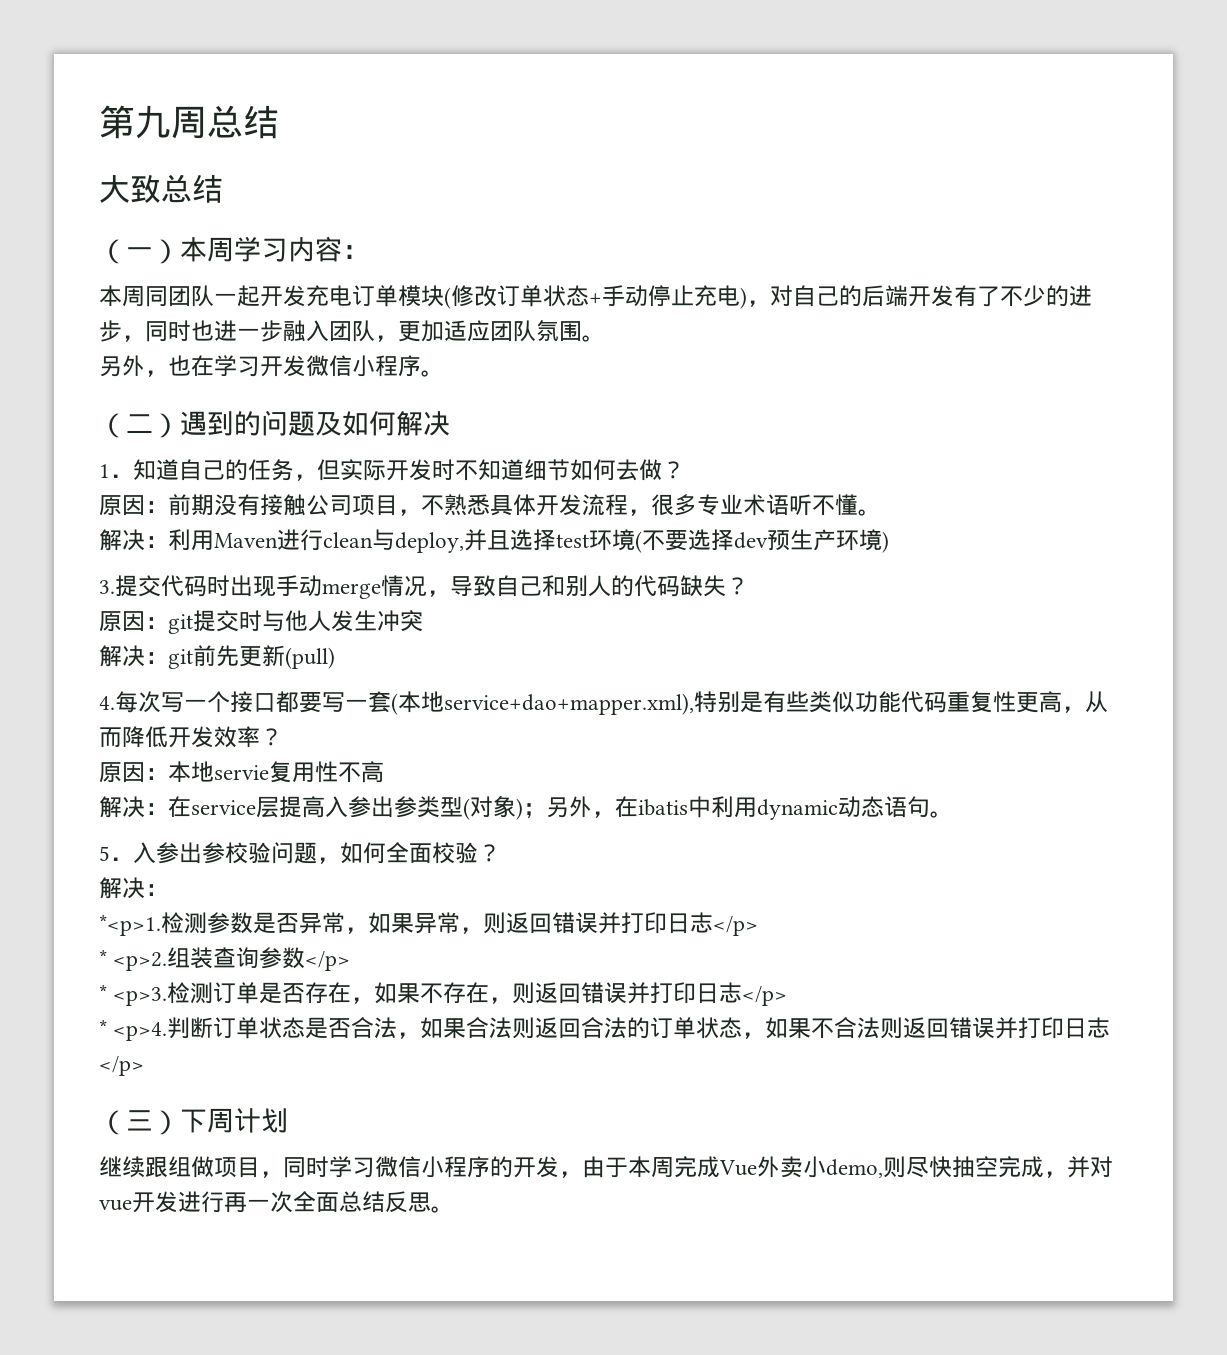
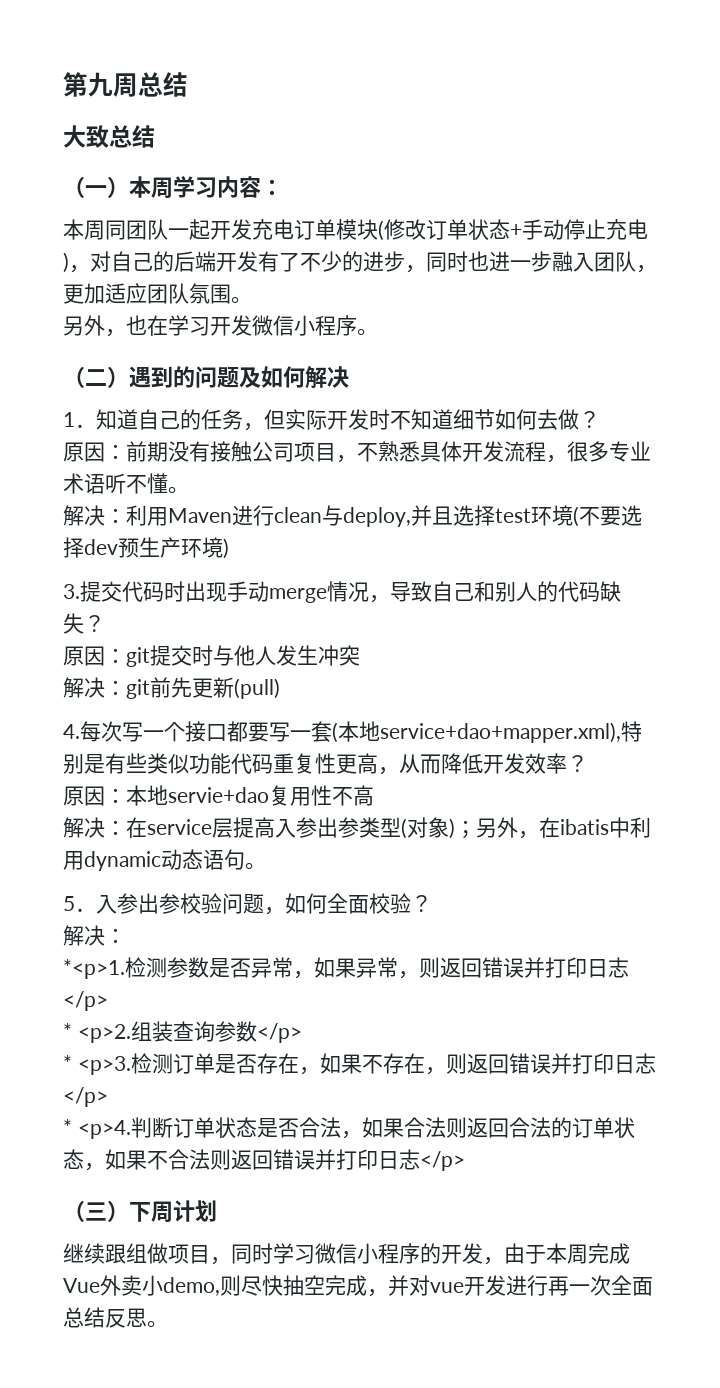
- 原因：本地servie复用性不高
+ 原因：本地servie+dao复用性不高

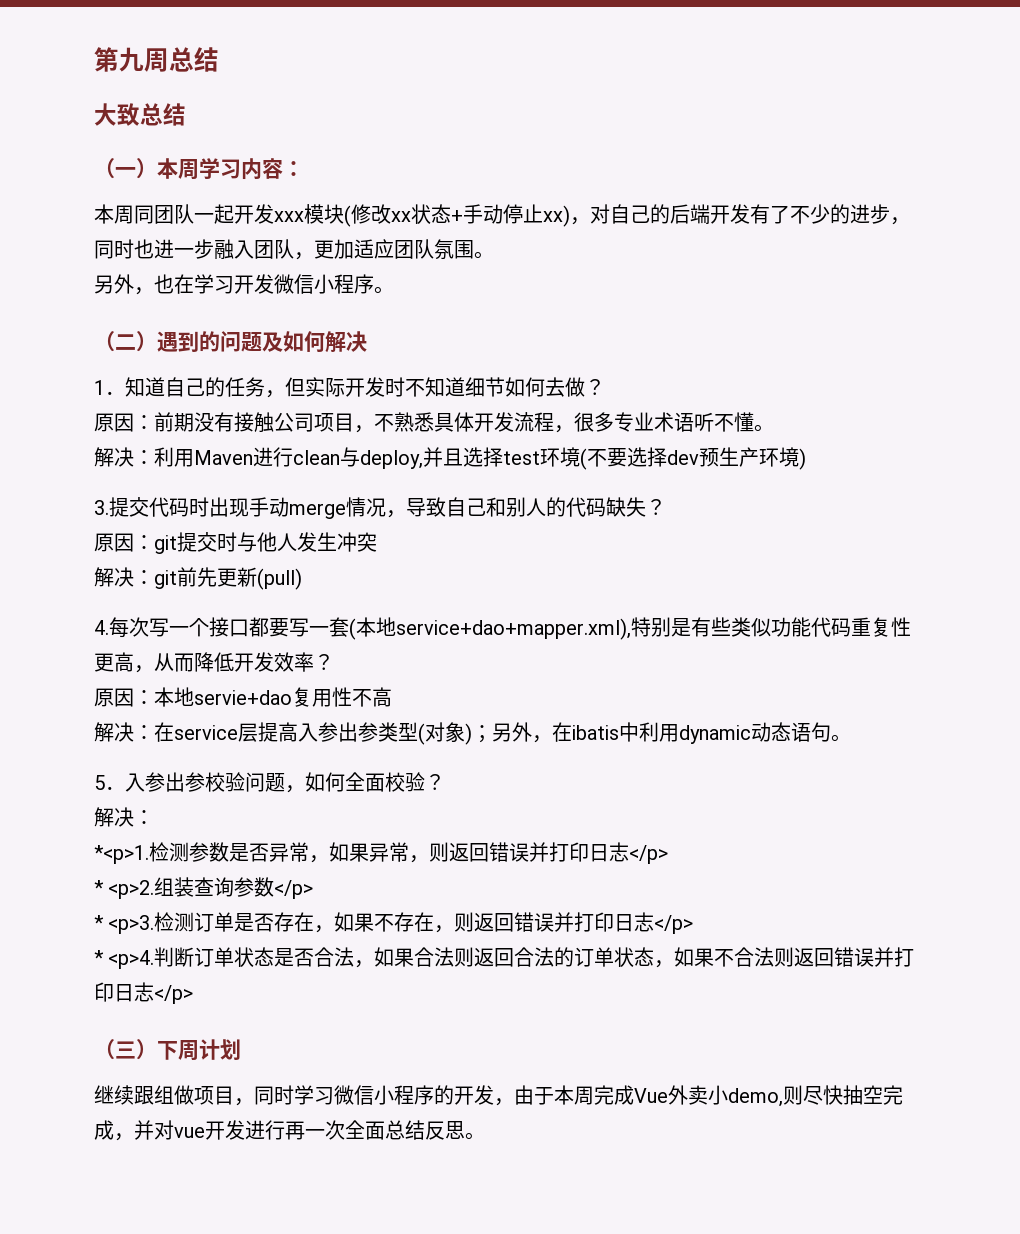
- 本周同团队一起开发充电订单模块(修改订单状态+手动停止充电)，对自己的后端开发有了不少的进步，同时也进一步融入团队，更加适应团队氛围。
+ 本周同团队一起开发xxx模块(修改xx状态+手动停止xx)，对自己的后端开发有了不少的进步，同时也进一步融入团队，更加适应团队氛围。

